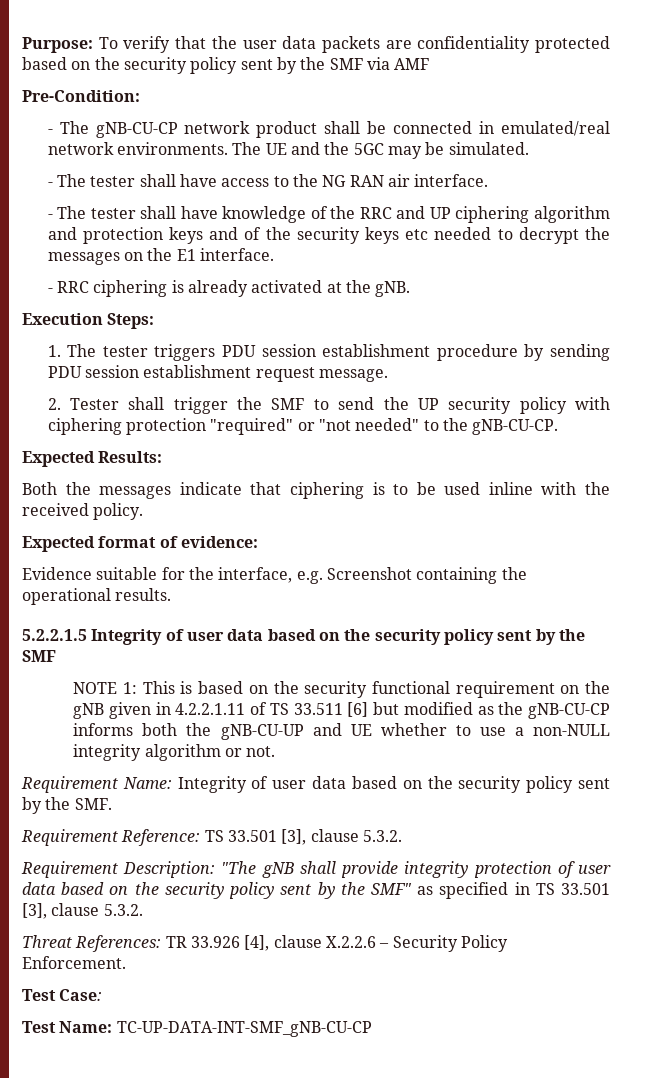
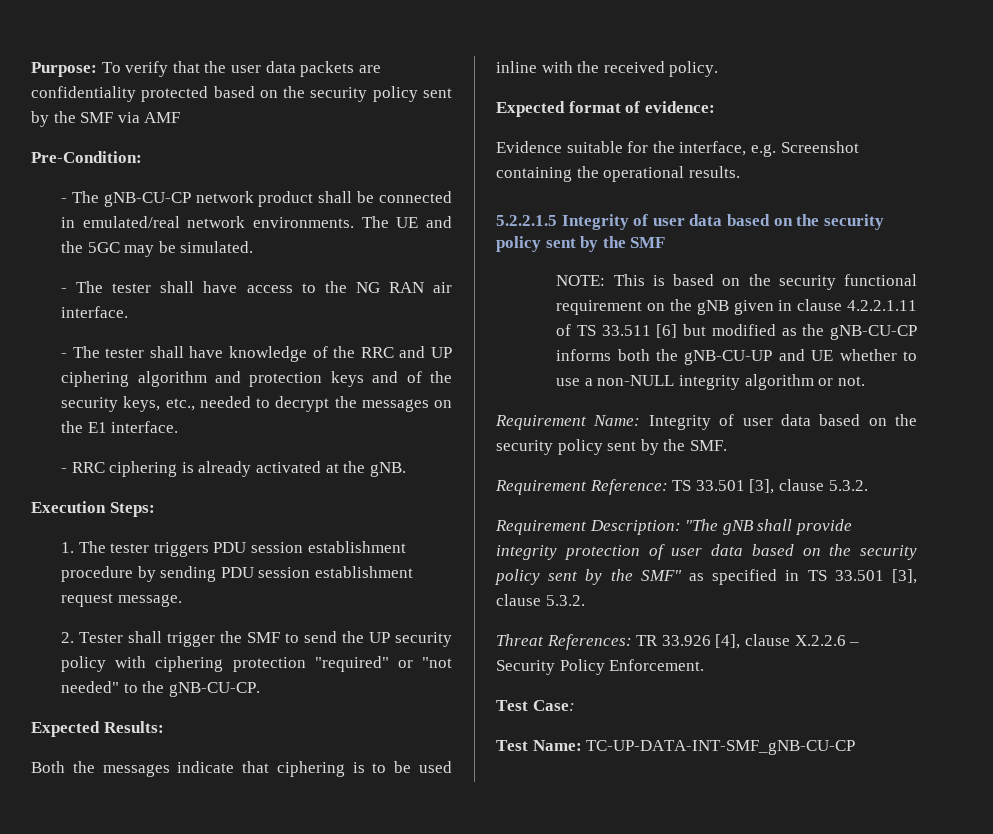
- - The tester shall have knowledge of the RRC and UP ciphering algorithm and protection keys and of the security keys etc needed to decrypt the messages on the E1 interface.
+ - The tester shall have knowledge of the RRC and UP ciphering algorithm and protection keys and of the security keys, etc., needed to decrypt the messages on the E1 interface.
- NOTE 1: This is based on the security functional requirement on the gNB given in 4.2.2.1.11 of TS 33.511 [6] but modified as the gNB-CU-CP informs both the gNB-CU-UP and UE whether to use a non-NULL integrity algorithm or not.
+ NOTE: This is based on the security functional requirement on the gNB given in clause 4.2.2.1.11 of TS 33.511 [6] but modified as the gNB-CU-CP informs both the gNB-CU-UP and UE whether to use a non-NULL integrity algorithm or not.

